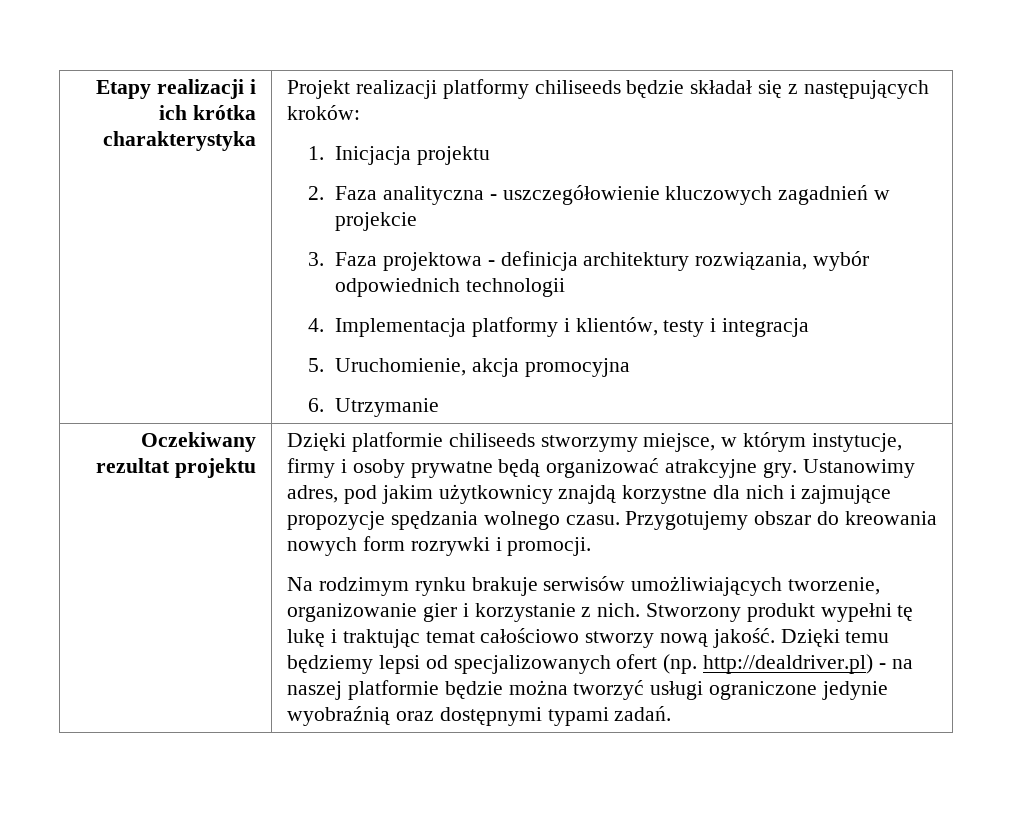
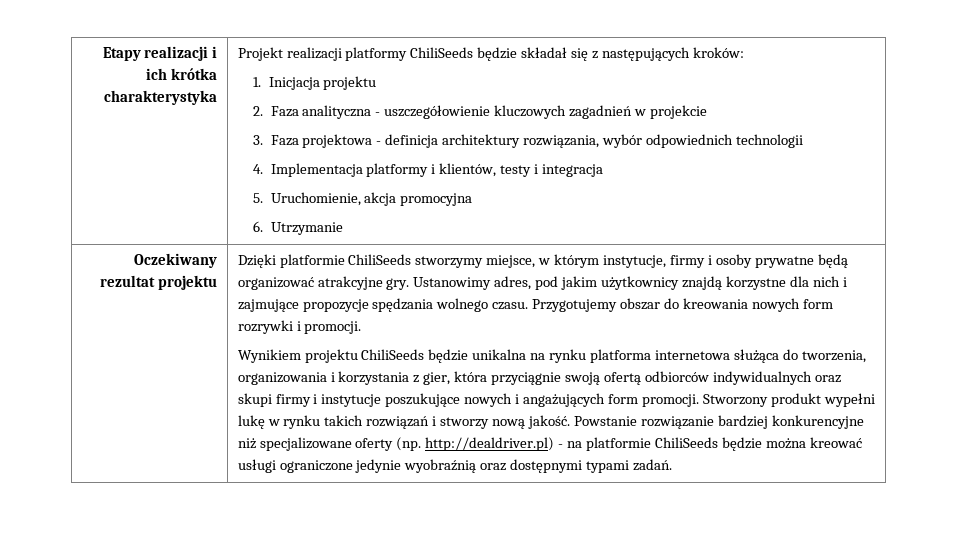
- Projekt realizacji platformy chiliseeds będzie składał się z następujących kroków:
+ Projekt realizacji platformy ChiliSeeds będzie składał się z następujących kroków:
- Dzięki platformie chiliseeds stworzymy miejsce, w którym instytucje, firmy i osoby prywatne będą organizować atrakcyjne gry.
+ Dzięki platformie ChiliSeeds stworzymy miejsce, w którym instytucje, firmy i osoby prywatne będą organizować atrakcyjne gry.
- Na rodzimym rynku brakuje serwisów umożliwiających tworzenie, organizowanie gier i korzystanie z nich. Stworzony produkt wypełni tę lukę i traktując temat całościowo stworzy nową jakość. Dzięki temu będziemy lepsi od specjalizowanych ofert (np. http://dealdriver.pl) - na naszej platformie będzie można tworzyć usługi ograniczone jedynie wyobraźnią oraz dostępnymi typami zadań.
+ Wynikiem projektu ChiliSeeds będzie unikalna na rynku platforma internetowa służąca do tworzenia, organizowania i korzystania z gier, która przyciągnie swoją ofertą odbiorców indywidualnych oraz skupi firmy i instytucje poszukujące nowych i angażujących form promocji. Stworzony produkt wypełni lukę w rynku takich rozwiązań i stworzy nową jakość. Powstanie rozwiązanie bardziej konkurencyjne niż specjalizowane oferty (np. http://dealdriver.pl) - na platformie ChiliSeeds będzie można kreować usługi ograniczone jedynie wyobraźnią oraz dostępnymi typami zadań.

